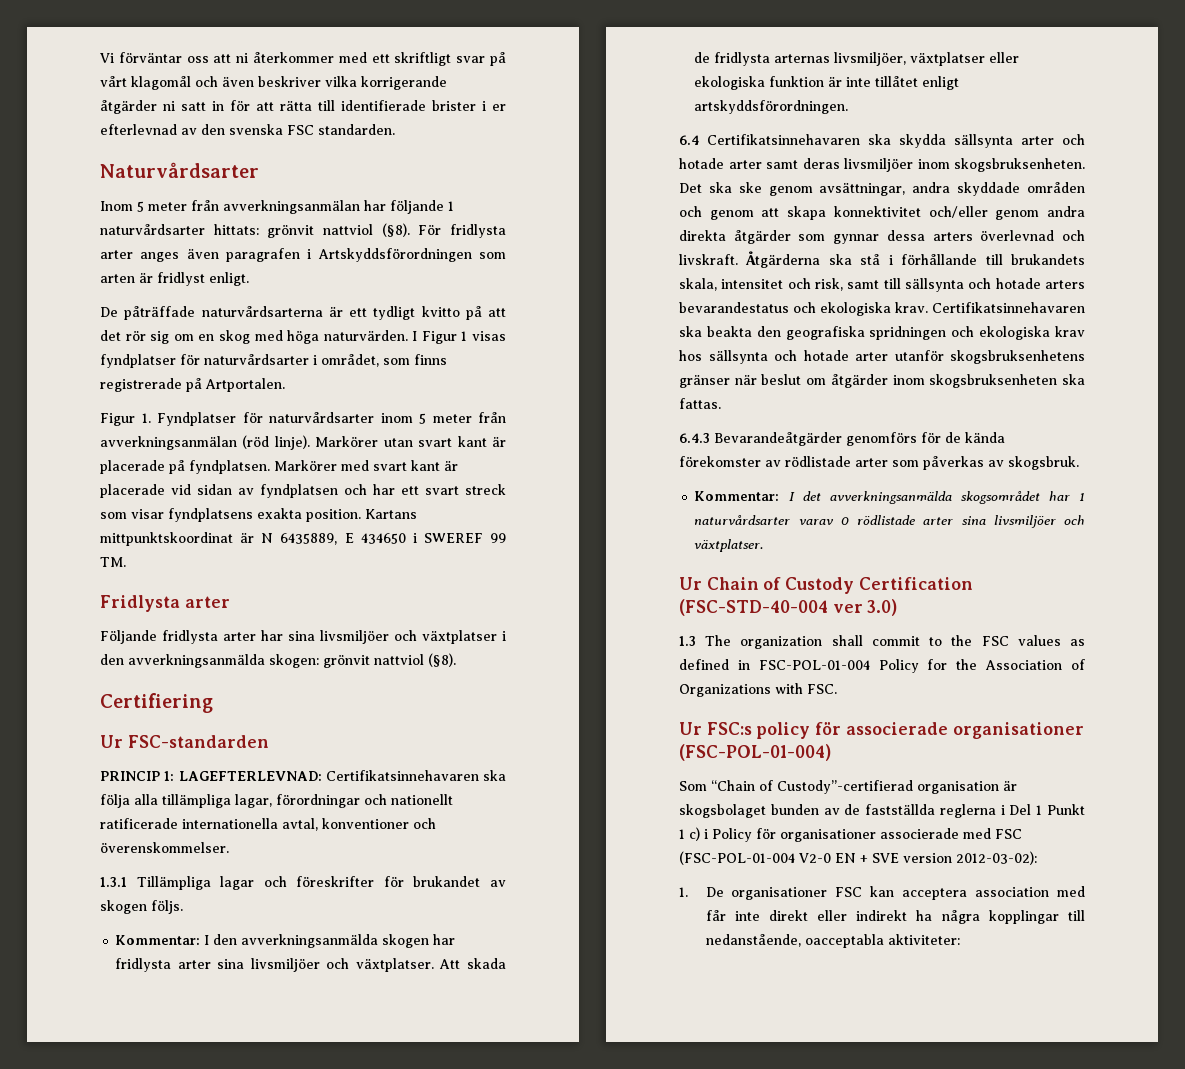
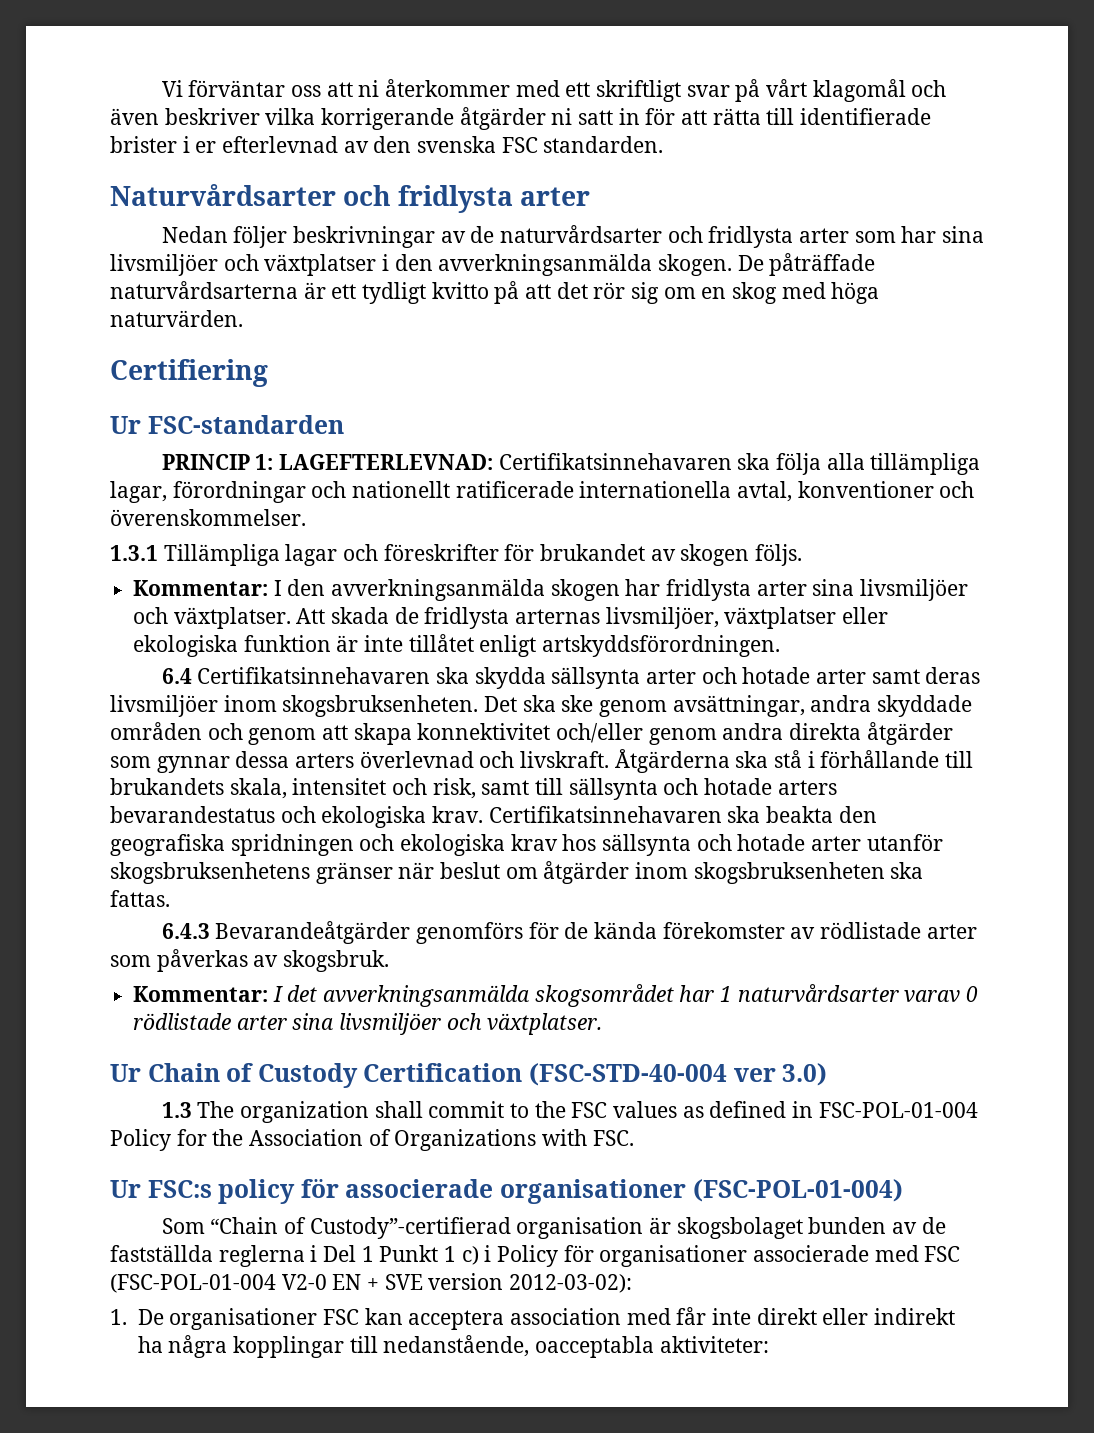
- Naturvårdsarter
- Inom 5 meter från avverkningsanmälan har följande 1 naturvårdsarter hittats: grönvit nattviol (§8). För fridlysta arter anges även paragrafen i Artskyddsförordningen som arten är fridlyst enligt.
- De påträffade naturvårdsarterna är ett tydligt kvitto på att det rör sig om en skog med höga naturvärden. I Figur 1 visas fyndplatser för naturvårdsarter i området, som finns registrerade på Artportalen.
- Figur 1. Fyndplatser för naturvårdsarter inom 5 meter från avverkningsanmälan (röd linje). Markörer utan svart kant är placerade på fyndplatsen. Markörer med svart kant är placerade vid sidan av fyndplatsen och har ett svart streck som visar fyndplatsens exakta position. Kartans mittpunktskoordinat är N 6435889, E 434650 i SWEREF 99 TM.
- Fridlysta arter
- Följande fridlysta arter har sina livsmiljöer och växtplatser i den avverkningsanmälda skogen: grönvit nattviol (§8).
+ Naturvårdsarter och fridlysta arter
+ Nedan följer beskrivningar av de naturvårdsarter och fridlysta arter som har sina livsmiljöer och växtplatser i den avverkningsanmälda skogen. De påträffade naturvårdsarterna är ett tydligt kvitto på att det rör sig om en skog med höga naturvärden.

